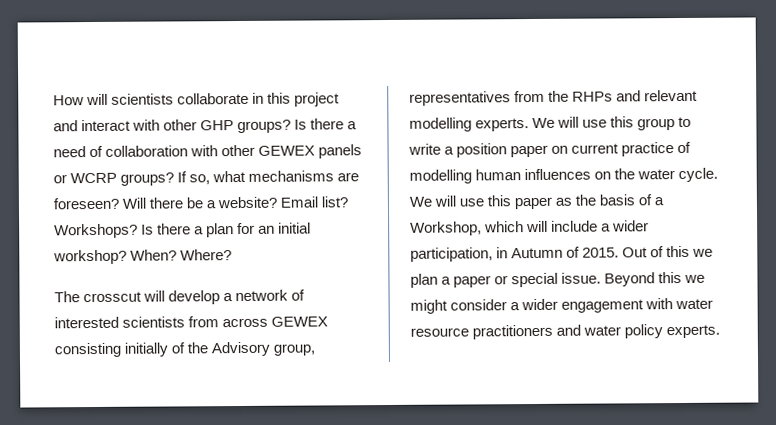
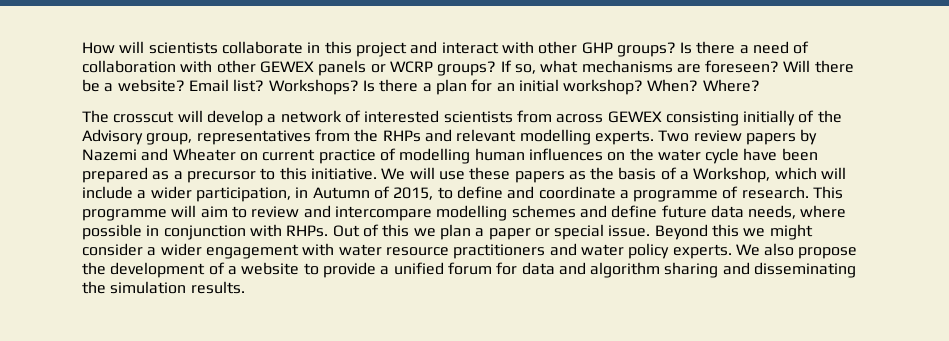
- We will use this group to write a position paper on current practice of modelling human influences on the water cycle. We will use this paper as the basis of a Workshop, which will include a wider participation, in Autumn of 2015.
+ Two review papers by Nazemi and Wheater on current practice of modelling human influences on the water cycle have been prepared as a precursor to this initiative. We will use these papers as the basis of a Workshop, which will include a wider participation, in Autumn of 2015, to define and coordinate a programme of research. This programme will aim to review and intercompare modelling schemes and define future data needs, where possible in conjunction with RHPs.
+ We also propose the development of a website to provide a unified forum for data and algorithm sharing and disseminating the simulation results.

